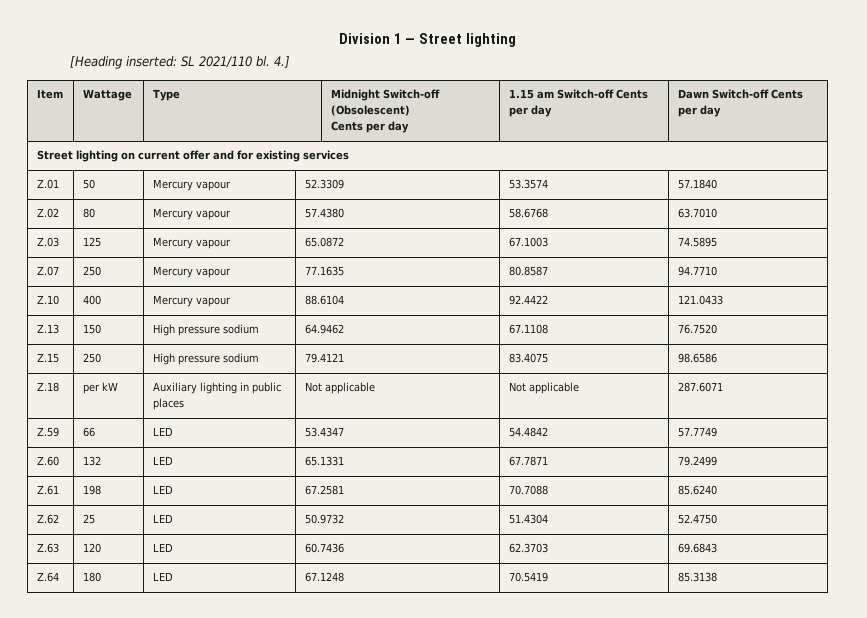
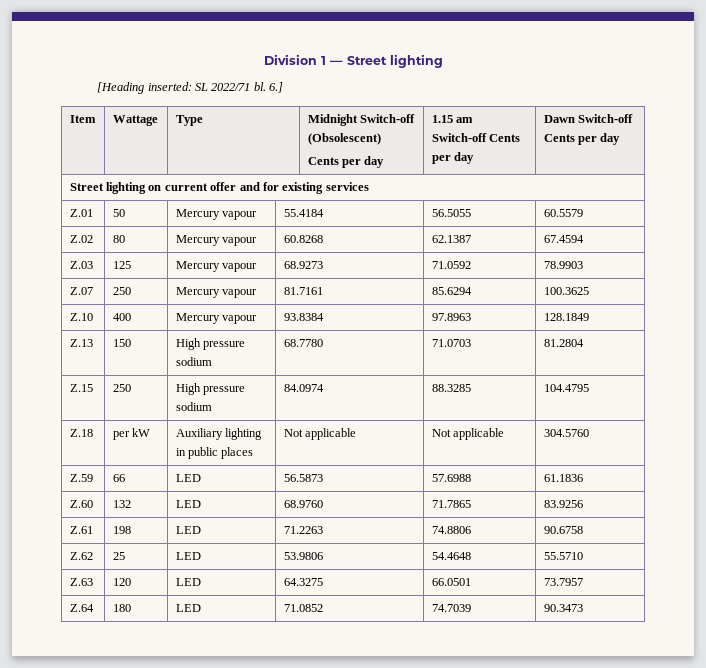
- [Heading inserted: SL 2021/110 bl. 4.]
+ [Heading inserted: SL 2022/71 bl. 6.]
- Z.01 | 50 | Mercury vapour | 52.3309 | 53.3574 | 57.1840
+ Z.01 | 50 | Mercury vapour | 55.4184 | 56.5055 | 60.5579
- Z.02 | 80 | Mercury vapour | 57.4380 | 58.6768 | 63.7010
+ Z.02 | 80 | Mercury vapour | 60.8268 | 62.1387 | 67.4594
- Z.03 | 125 | Mercury vapour | 65.0872 | 67.1003 | 74.5895
+ Z.03 | 125 | Mercury vapour | 68.9273 | 71.0592 | 78.9903
- Z.07 | 250 | Mercury vapour | 77.1635 | 80.8587 | 94.7710
+ Z.07 | 250 | Mercury vapour | 81.7161 | 85.6294 | 100.3625
- Z.10 | 400 | Mercury vapour | 88.6104 | 92.4422 | 121.0433
+ Z.10 | 400 | Mercury vapour | 93.8384 | 97.8963 | 128.1849
- Z.13 | 150 | High pressure sodium | 64.9462 | 67.1108 | 76.7520
+ Z.13 | 150 | High pressure sodium | 68.7780 | 71.0703 | 81.2804
- Z.15 | 250 | High pressure sodium | 79.4121 | 83.4075 | 98.6586
+ Z.15 | 250 | High pressure sodium | 84.0974 | 88.3285 | 104.4795
- Z.18 | per kW | Auxiliary lighting in public places | Not applicable | Not applicable | 287.6071
+ Z.18 | per kW | Auxiliary lighting in public places | Not applicable | Not applicable | 304.5760
- Z.59 | 66 | LED | 53.4347 | 54.4842 | 57.7749
+ Z.59 | 66 | LED | 56.5873 | 57.6988 | 61.1836
- Z.60 | 132 | LED | 65.1331 | 67.7871 | 79.2499
+ Z.60 | 132 | LED | 68.9760 | 71.7865 | 83.9256
- Z.61 | 198 | LED | 67.2581 | 70.7088 | 85.6240
+ Z.61 | 198 | LED | 71.2263 | 74.8806 | 90.6758
- Z.62 | 25 | LED | 50.9732 | 51.4304 | 52.4750
+ Z.62 | 25 | LED | 53.9806 | 54.4648 | 55.5710
- Z.63 | 120 | LED | 60.7436 | 62.3703 | 69.6843
+ Z.63 | 120 | LED | 64.3275 | 66.0501 | 73.7957
- Z.64 | 180 | LED | 67.1248 | 70.5419 | 85.3138
+ Z.64 | 180 | LED | 71.0852 | 74.7039 | 90.3473

